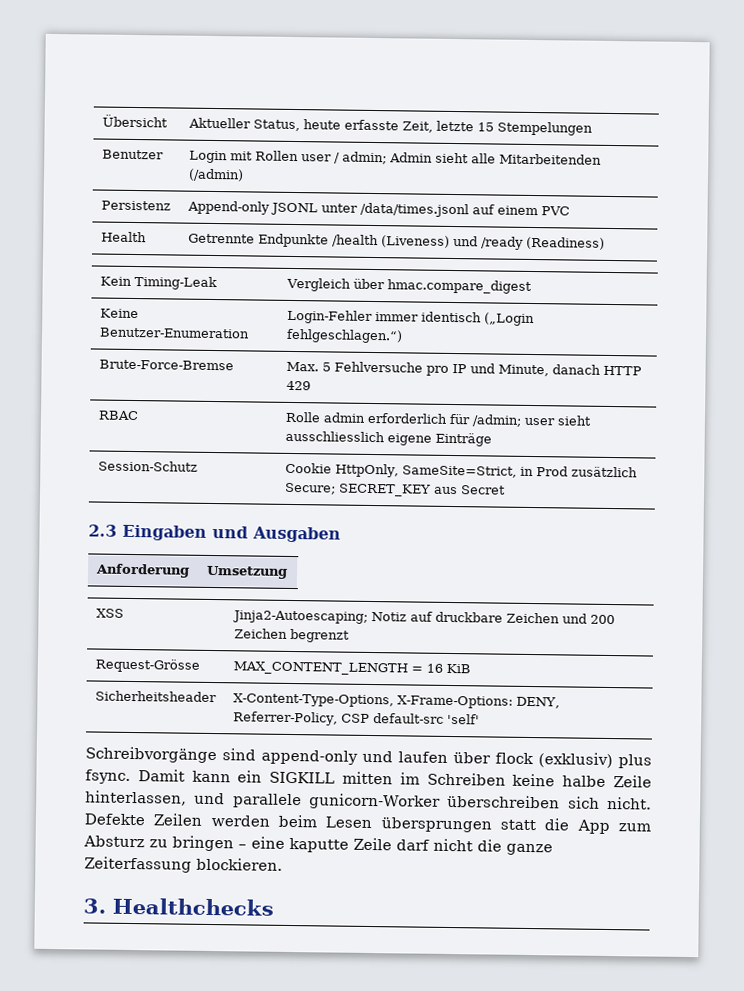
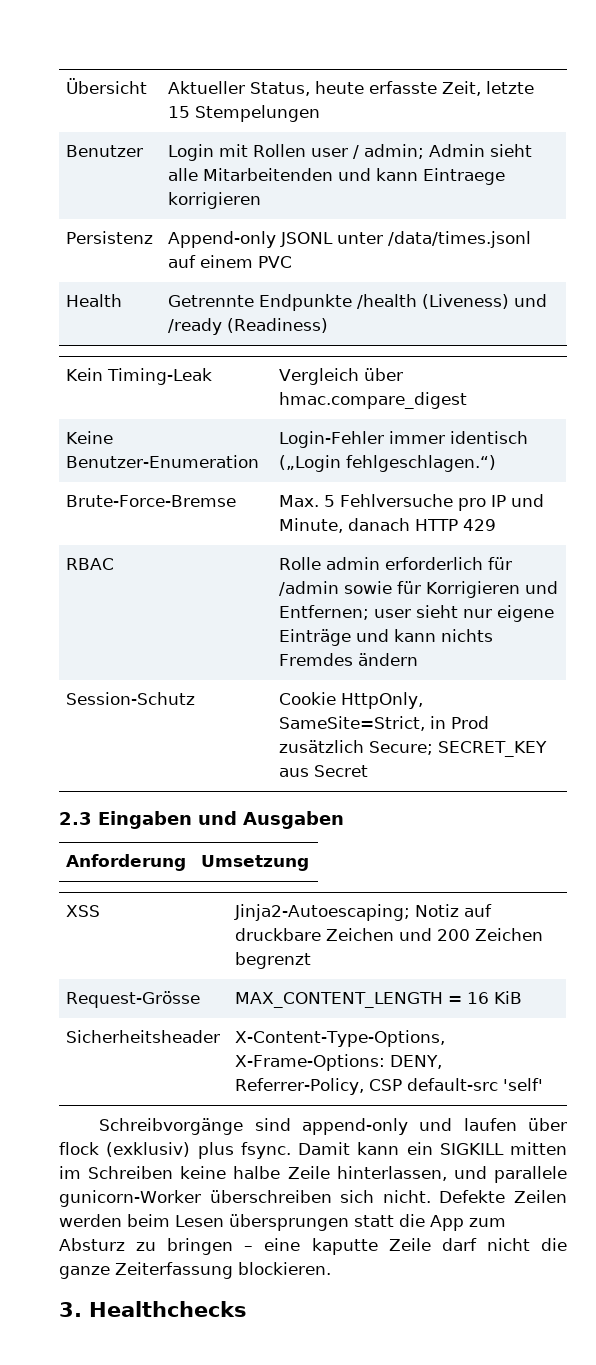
- Benutzer | Login mit Rollen user / admin; Admin sieht alle Mitarbeitenden (/admin)
+ Benutzer | Login mit Rollen user / admin; Admin sieht alle Mitarbeitenden und kann Eintraege korrigieren
- RBAC | Rolle admin erforderlich für /admin; user sieht ausschliesslich eigene Einträge
+ RBAC | Rolle admin erforderlich für /admin sowie für Korrigieren und Entfernen; user sieht nur eigene Einträge und kann nichts Fremdes ändern

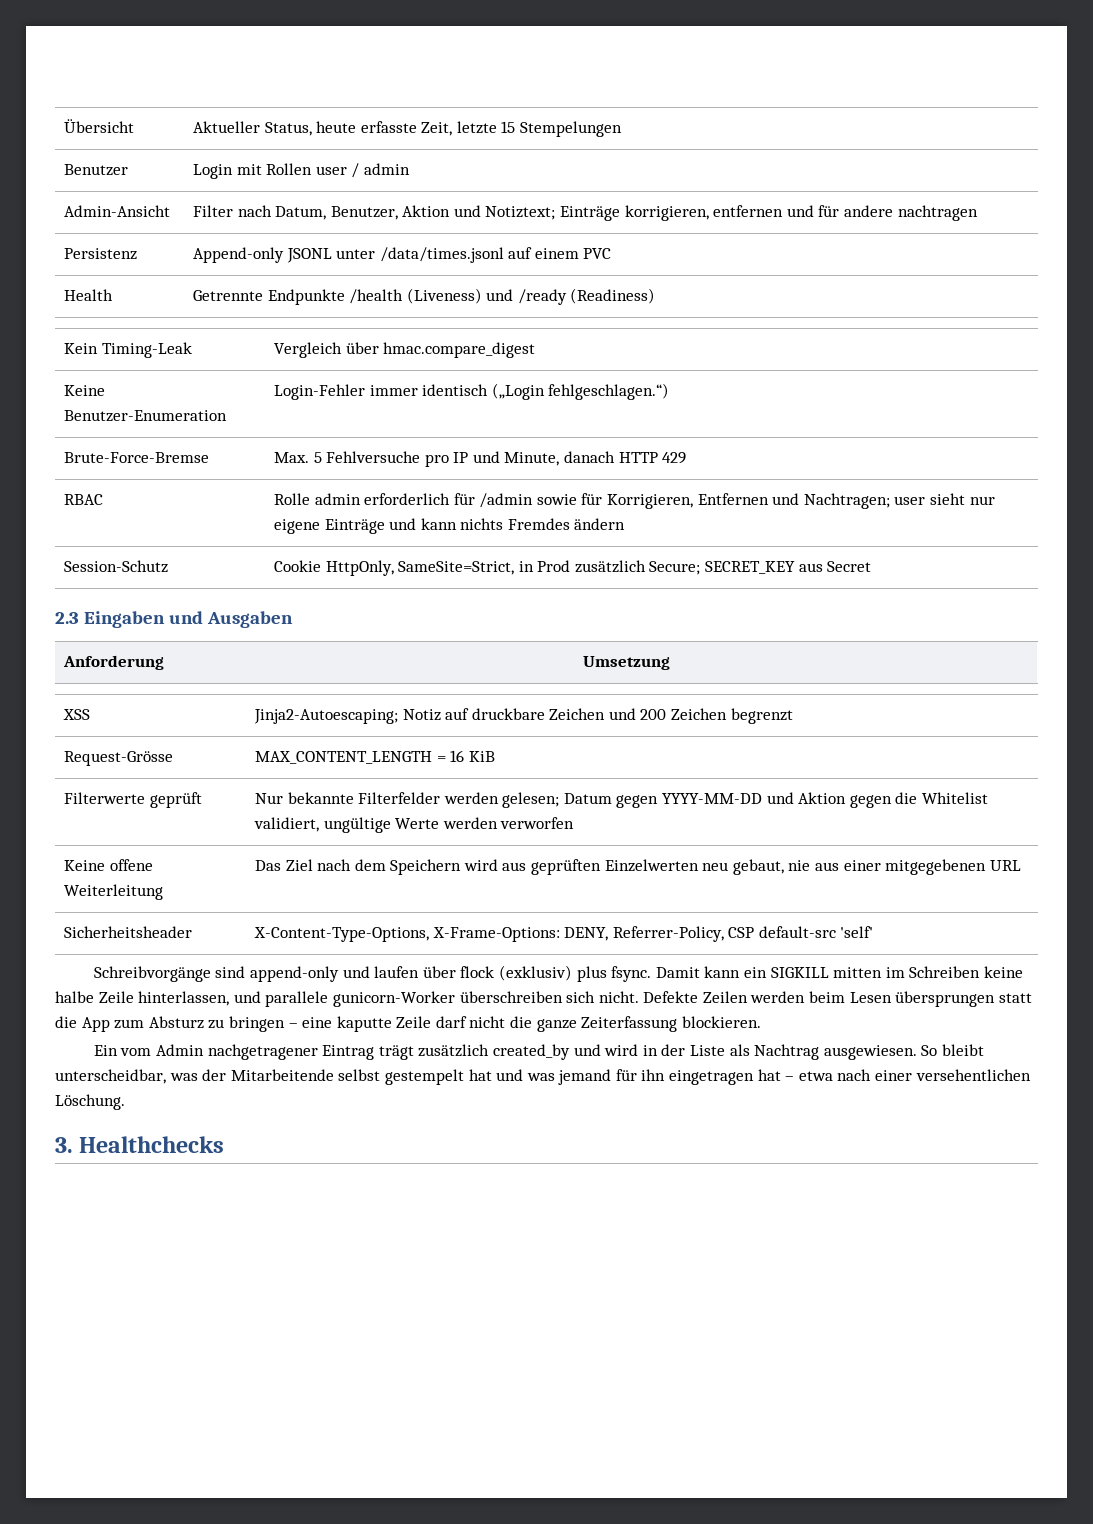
- Benutzer | Login mit Rollen user / admin; Admin sieht alle Mitarbeitenden und kann Eintraege korrigieren
+ Benutzer | Login mit Rollen user / admin
+ Admin-Ansicht | Filter nach Datum, Benutzer, Aktion und Notiztext; Einträge korrigieren, entfernen und für andere nachtragen
- RBAC | Rolle admin erforderlich für /admin sowie für Korrigieren und Entfernen; user sieht nur eigene Einträge und kann nichts Fremdes ändern
+ RBAC | Rolle admin erforderlich für /admin sowie für Korrigieren, Entfernen und Nachtragen; user sieht nur eigene Einträge und kann nichts Fremdes ändern
+ Filterwerte geprüft | Nur bekannte Filterfelder werden gelesen; Datum gegen YYYY-MM-DD und Aktion gegen die Whitelist validiert, ungültige Werte werden verworfen
+ Keine offene Weiterleitung | Das Ziel nach dem Speichern wird aus geprüften Einzelwerten neu gebaut, nie aus einer mitgegebenen URL
+ Ein vom Admin nachgetragener Eintrag trägt zusätzlich created_by und wird in der Liste als Nachtrag ausgewiesen. So bleibt unterscheidbar, was der Mitarbeitende selbst gestempelt hat und was jemand für ihn eingetragen hat – etwa nach einer versehentlichen Löschung.

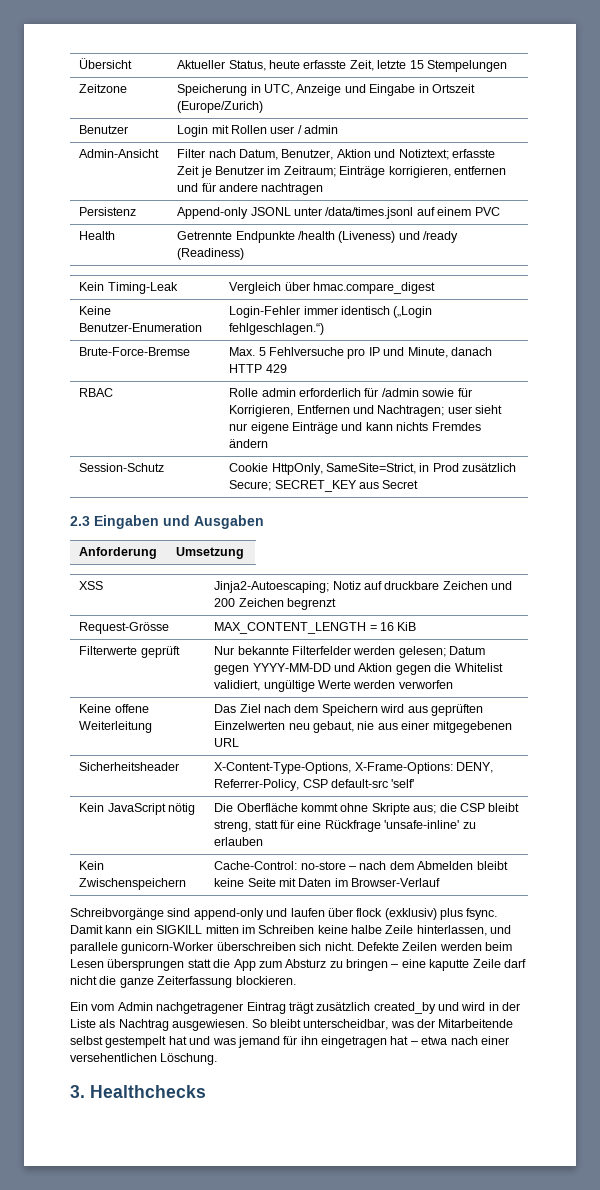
+ Zeitzone | Speicherung in UTC, Anzeige und Eingabe in Ortszeit (Europe/Zurich)
- Admin-Ansicht | Filter nach Datum, Benutzer, Aktion und Notiztext; Einträge korrigieren, entfernen und für andere nachtragen
+ Admin-Ansicht | Filter nach Datum, Benutzer, Aktion und Notiztext; erfasste Zeit je Benutzer im Zeitraum; Einträge korrigieren, entfernen und für andere nachtragen
+ Kein JavaScript nötig | Die Oberfläche kommt ohne Skripte aus; die CSP bleibt streng, statt für eine Rückfrage 'unsafe-inline' zu erlauben
+ Kein Zwischenspeichern | Cache-Control: no-store – nach dem Abmelden bleibt keine Seite mit Daten im Browser-Verlauf

